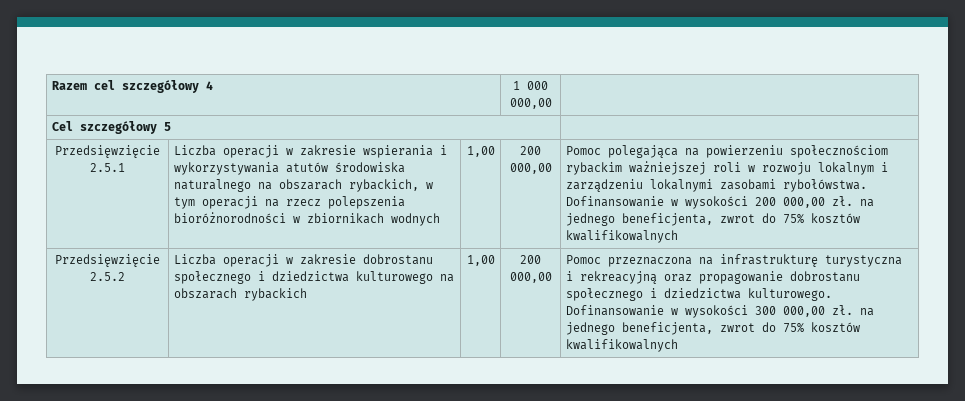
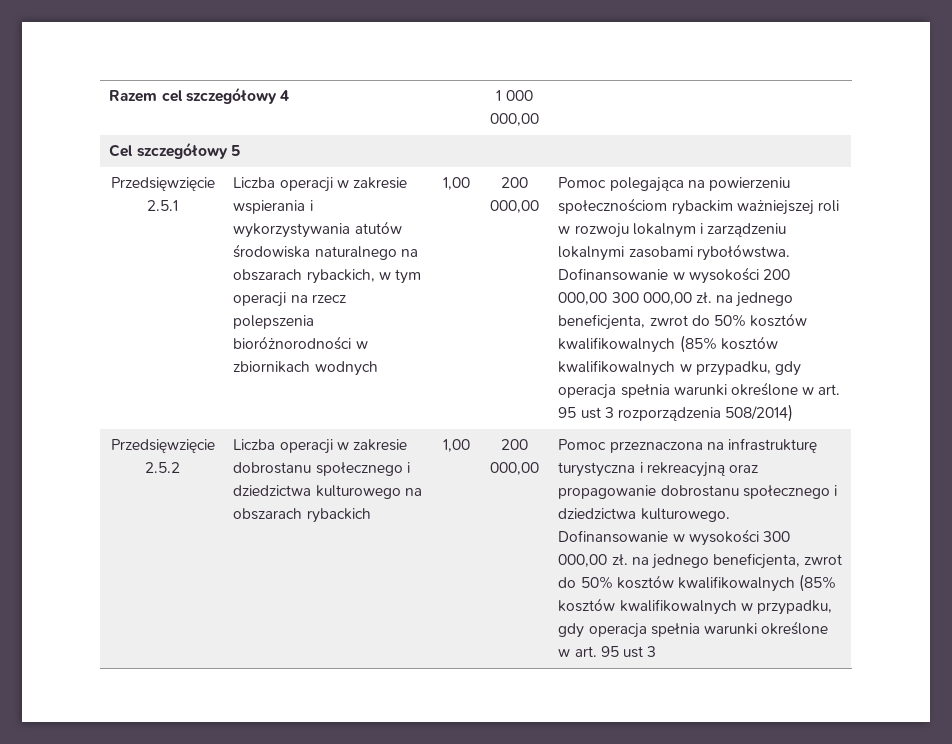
- Dofinansowanie w wysokości 200 000,00 zł. na jednego beneficjenta, zwrot do 75% kosztów kwalifikowalnych
+ Dofinansowanie w wysokości 200 000,00 300 000,00 zł. na jednego beneficjenta, zwrot do 50% kosztów kwalifikowalnych (85% kosztów kwalifikowalnych w przypadku, gdy operacja spełnia warunki określone w art. 95 ust 3 rozporządzenia 508/2014)
- Dofinansowanie w wysokości 300 000,00 zł. na jednego beneficjenta, zwrot do 75% kosztów kwalifikowalnych
+ Dofinansowanie w wysokości 300 000,00 zł. na jednego beneficjenta, zwrot do 50% kosztów kwalifikowalnych (85% kosztów kwalifikowalnych w przypadku, gdy operacja spełnia warunki określone w art. 95 ust 3

